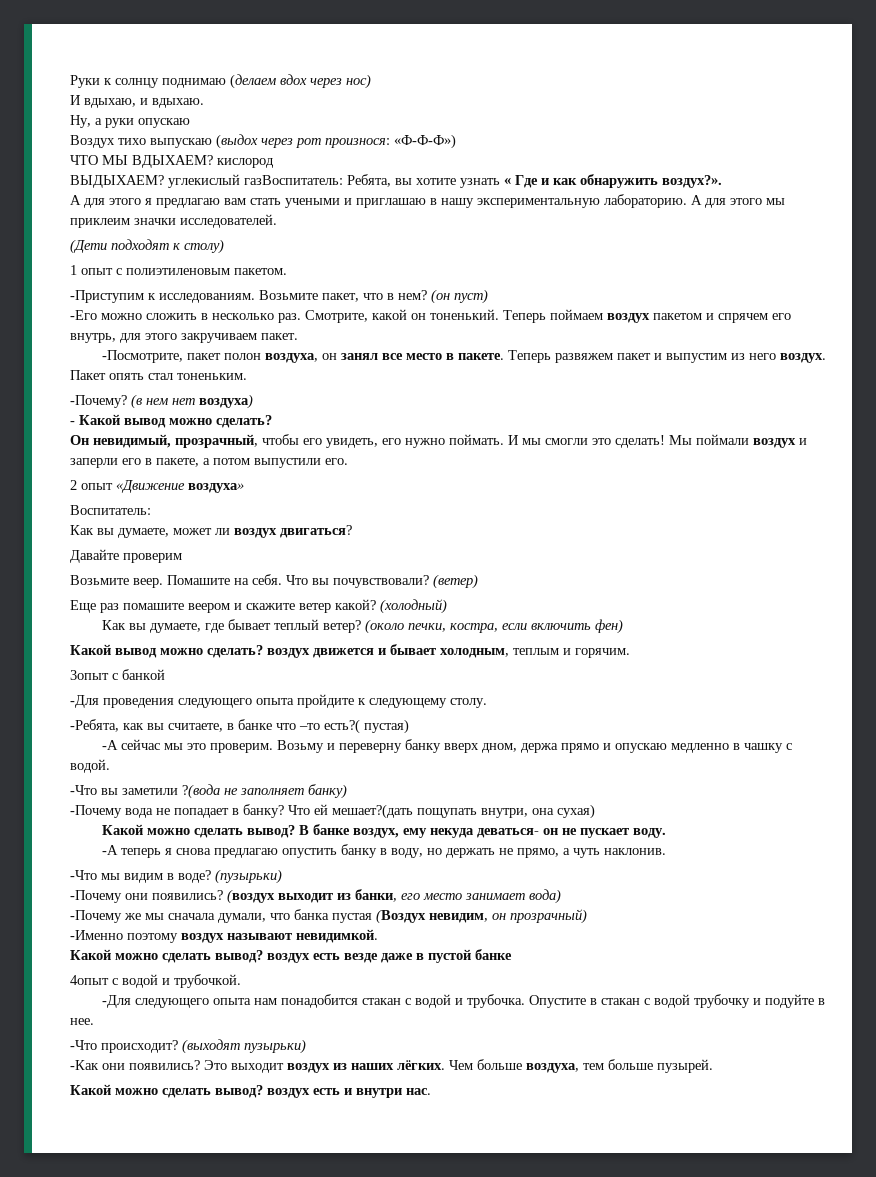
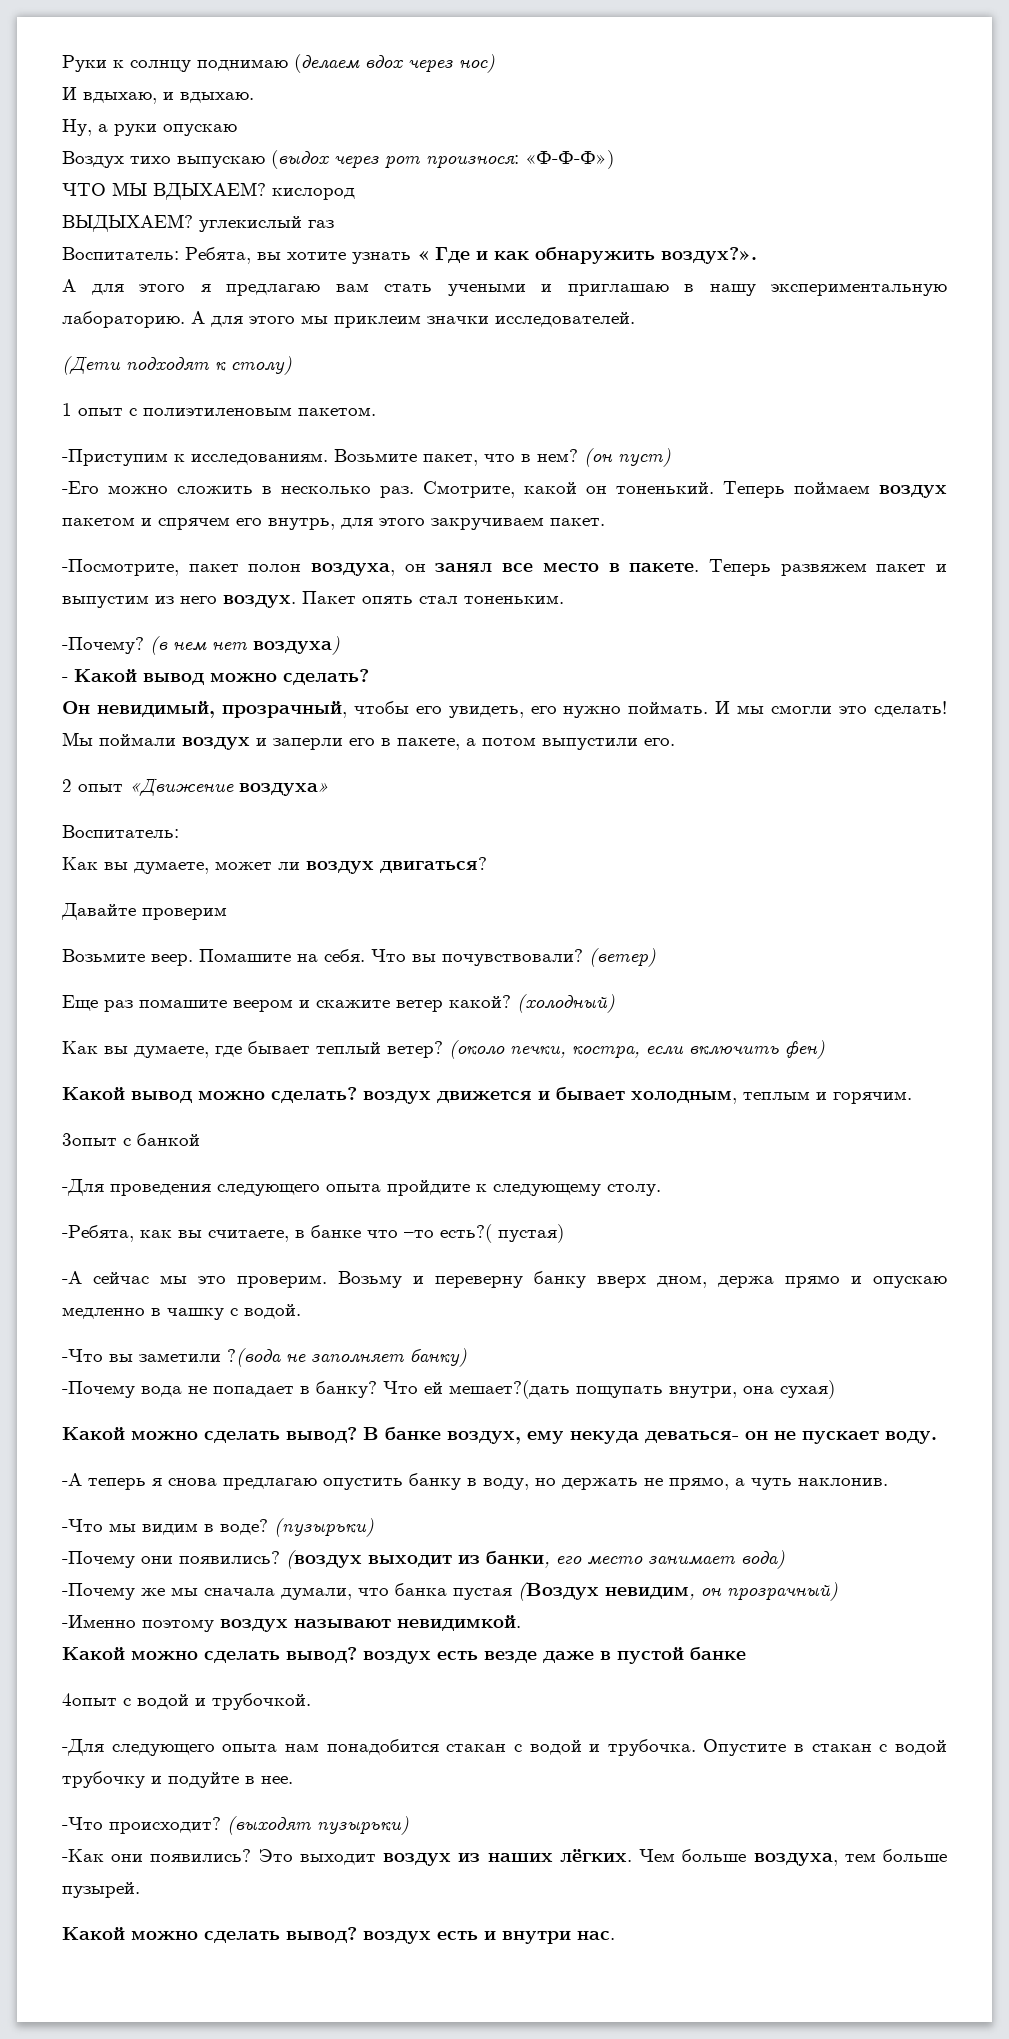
- ВЫДЫХАЕМ? углекислый газВоспитатель: Ребята, вы хотите узнать « Где и как обнаружить воздух?».
+ ВЫДЫХАЕМ? углекислый газ
+ Воспитатель: Ребята, вы хотите узнать « Где и как обнаружить воздух?».

